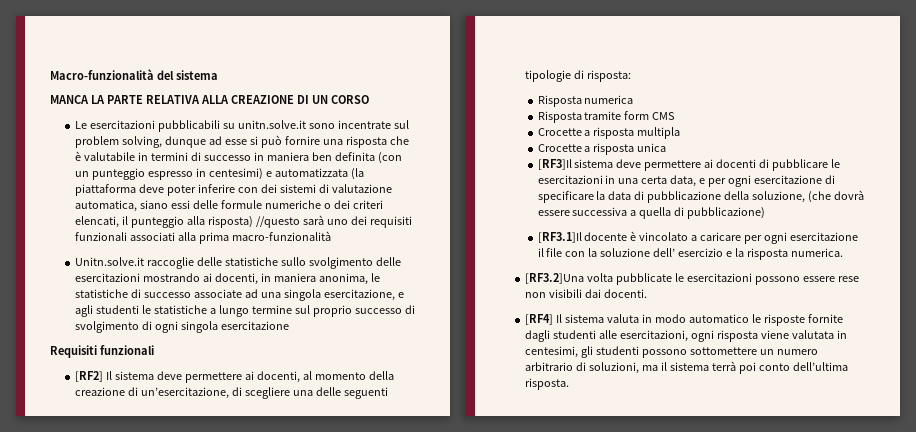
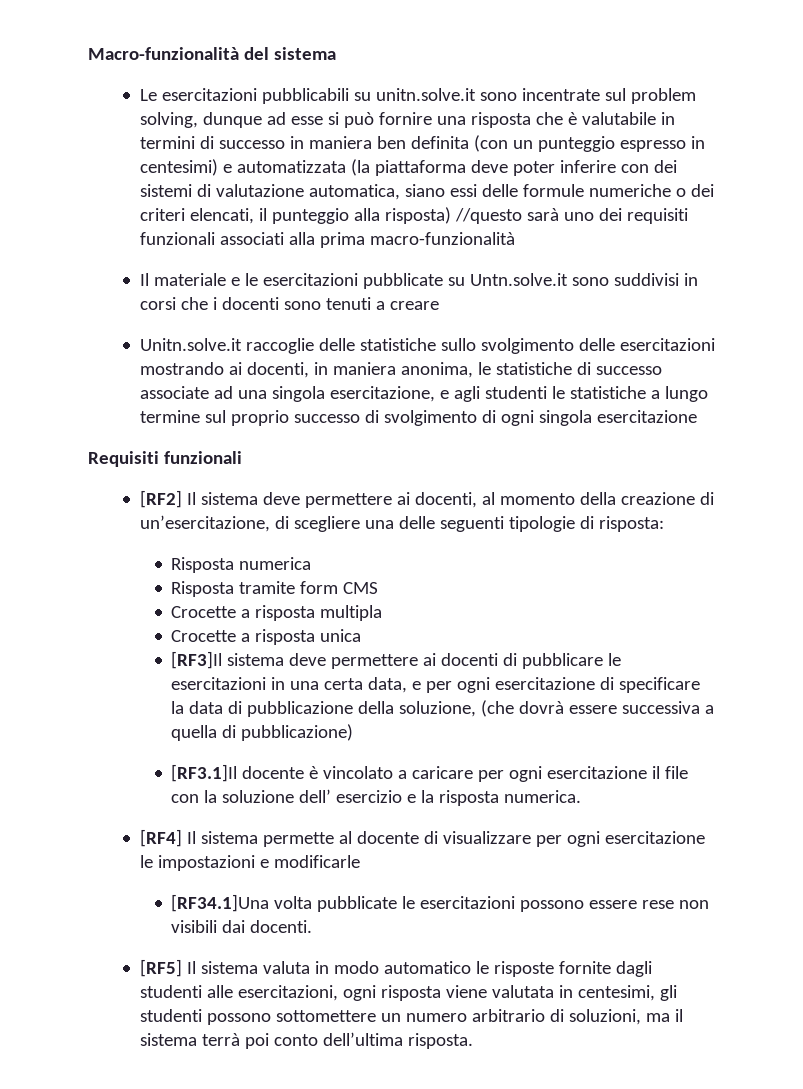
- MANCA LA PARTE RELATIVA ALLA CREAZIONE DI UN CORSO
+ Il materiale e le esercitazioni pubblicate su Untn.solve.it sono suddivisi in corsi che i docenti sono tenuti a creare
- [RF3.2]Una volta pubblicate le esercitazioni possono essere rese non visibili dai docenti.
+ [RF4] Il sistema permette al docente di visualizzare per ogni esercitazione le impostazioni e modificarle
+ [RF34.1]Una volta pubblicate le esercitazioni possono essere rese non visibili dai docenti.
- [RF4] Il sistema valuta in modo automatico le risposte fornite dagli studenti alle esercitazioni, ogni risposta viene valutata in centesimi, gli studenti possono sottomettere un numero arbitrario di soluzioni, ma il sistema terrà poi conto dell’ultima risposta.
+ [RF5] Il sistema valuta in modo automatico le risposte fornite dagli studenti alle esercitazioni, ogni risposta viene valutata in centesimi, gli studenti possono sottomettere un numero arbitrario di soluzioni, ma il sistema terrà poi conto dell’ultima risposta.

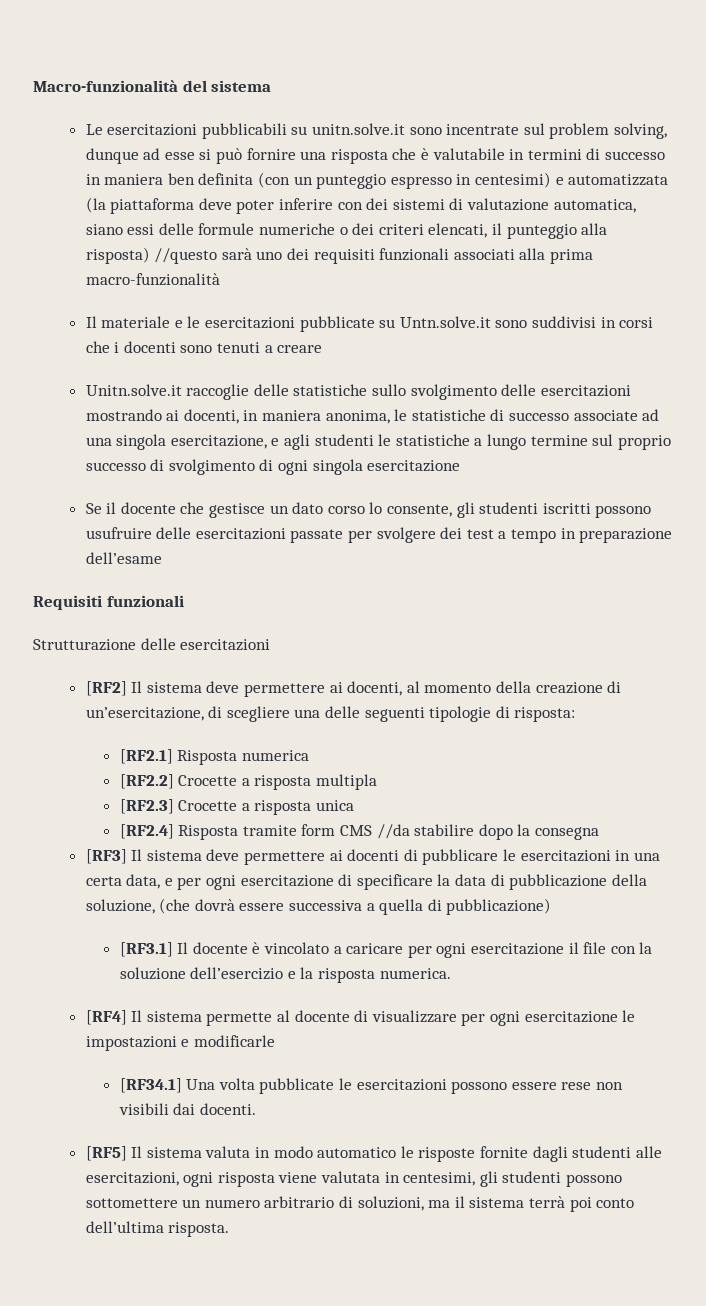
+ Se il docente che gestisce un dato corso lo consente, gli studenti iscritti possono usufruire delle esercitazioni passate per svolgere dei test a tempo in preparazione dell’esame
+ Strutturazione delle esercitazioni
- Risposta numerica
+ [RF2.1] Risposta numerica
- Risposta tramite form CMS
- Crocette a risposta multipla
+ [RF2.2] Crocette a risposta multipla
- Crocette a risposta unica
+ [RF2.3] Crocette a risposta unica
- [RF3]Il sistema deve permettere ai docenti di pubblicare le esercitazioni in una certa data, e per ogni esercitazione di specificare la data di pubblicazione della soluzione, (che dovrà essere successiva a quella di pubblicazione)
+ [RF2.4] Risposta tramite form CMS //da stabilire dopo la consegna
+ [RF3] Il sistema deve permettere ai docenti di pubblicare le esercitazioni in una certa data, e per ogni esercitazione di specificare la data di pubblicazione della soluzione, (che dovrà essere successiva a quella di pubblicazione)
- [RF3.1]Il docente è vincolato a caricare per ogni esercitazione il file con la soluzione dell’ esercizio e la risposta numerica.
+ [RF3.1] Il docente è vincolato a caricare per ogni esercitazione il file con la soluzione dell’esercizio e la risposta numerica.
- [RF34.1]Una volta pubblicate le esercitazioni possono essere rese non visibili dai docenti.
+ [RF34.1] Una volta pubblicate le esercitazioni possono essere rese non visibili dai docenti.

